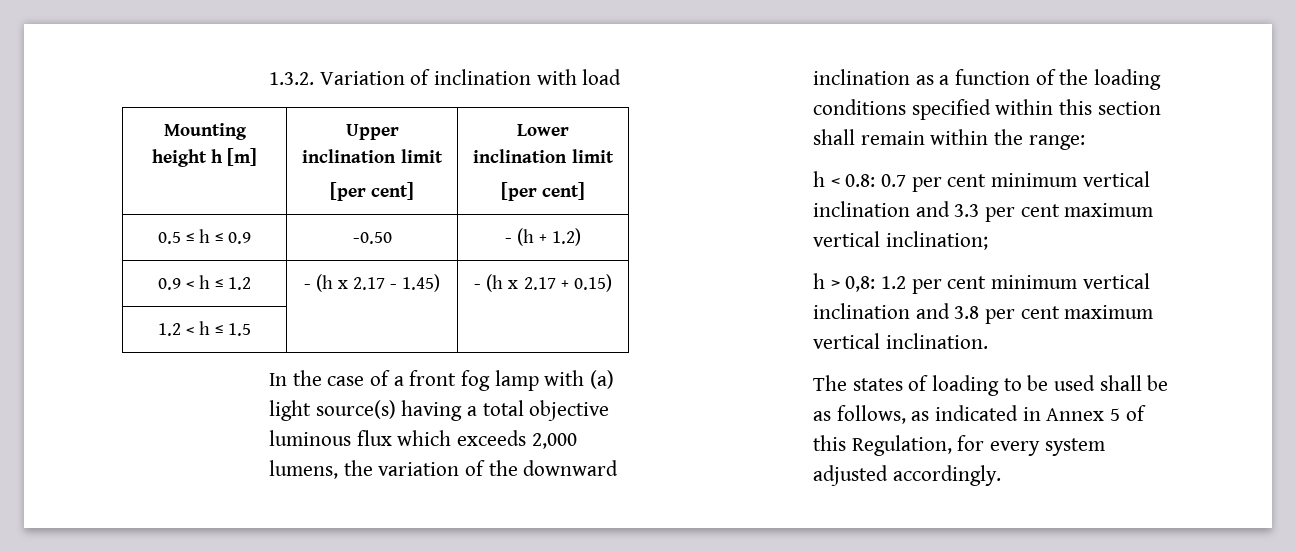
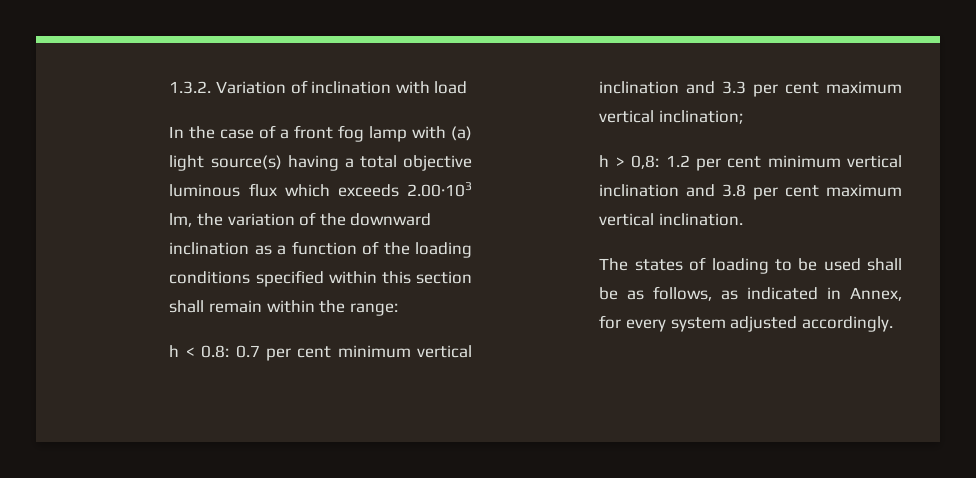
- Mounting height h [m] | Upper inclination limit
- [per cent] | Lower inclination limit
- [per cent]
- 0.5 ≤ h ≤ 0.9 | -0.50 | - (h + 1.2)
- 0.9 < h ≤ 1.2 | - (h x 2.17 - 1.45) | - (h x 2.17 + 0.15)
- 1.2 < h ≤ 1.5 | |
- In the case of a front fog lamp with (a) light source(s) having a total objective luminous flux which exceeds 2,000 lumens, the variation of the downward inclination as a function of the loading conditions specified within this section shall remain within the range:
+ In the case of a front fog lamp with (a) light source(s) having a total objective luminous flux which exceeds 2.00∙103 lm, the variation of the downward inclination as a function of the loading conditions specified within this section shall remain within the range:
- The states of loading to be used shall be as follows, as indicated in Annex 5 of this Regulation, for every system adjusted accordingly.
+ The states of loading to be used shall be as follows, as indicated in Annex, for every system adjusted accordingly.

